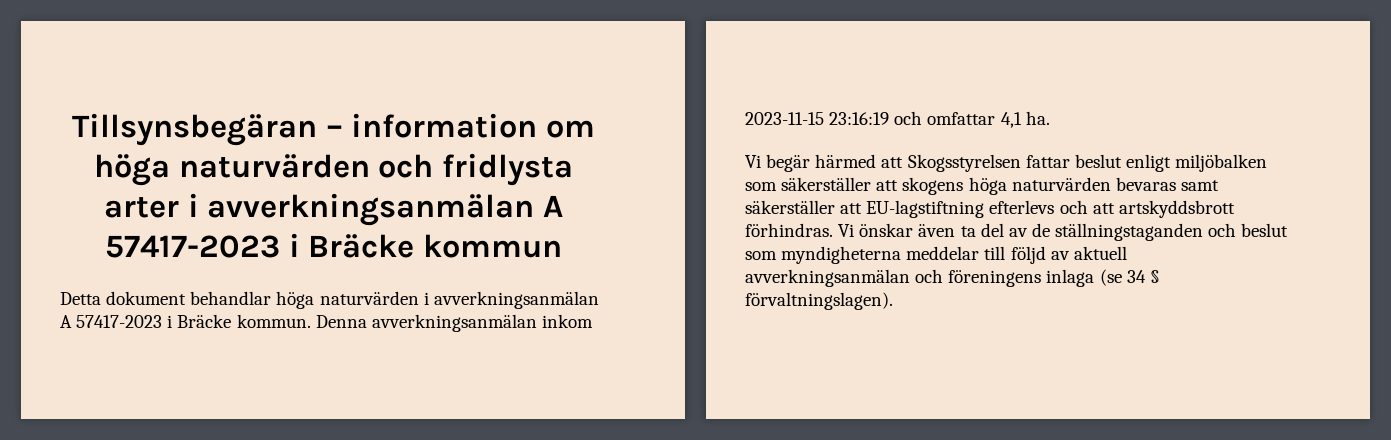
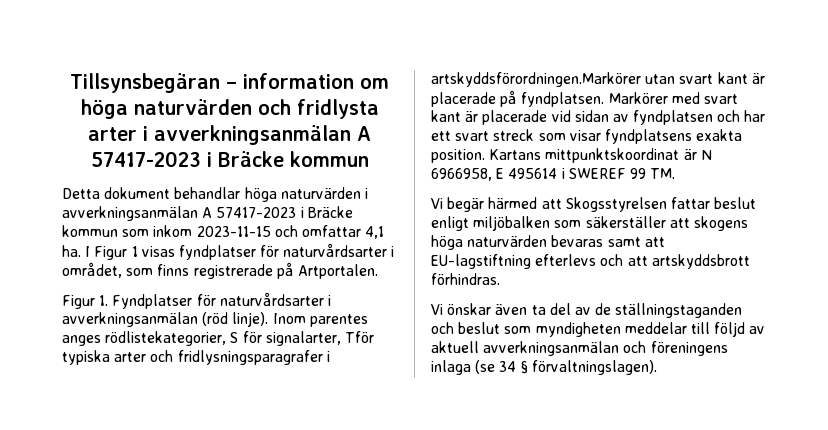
- Detta dokument behandlar höga naturvärden i avverkningsanmälan A 57417-2023 i Bräcke kommun. Denna avverkningsanmälan inkom 2023-11-15 23:16:19 och omfattar 4,1 ha.
+ Detta dokument behandlar höga naturvärden i avverkningsanmälan A 57417-2023 i Bräcke kommun som inkom 2023-11-15 och omfattar 4,1 ha. I Figur 1 visas fyndplatser för naturvårdsarter i området, som finns registrerade på Artportalen.
+ Figur 1. Fyndplatser för naturvårdsarter i avverkningsanmälan (röd linje). Inom parentes anges rödlistekategorier, S för signalarter, Tför typiska arter och fridlysningsparagrafer i artskyddsförordningen.Markörer utan svart kant är placerade på fyndplatsen. Markörer med svart kant är placerade vid sidan av fyndplatsen och har ett svart streck som visar fyndplatsens exakta position. Kartans mittpunktskoordinat är N 6966958, E 495614 i SWEREF 99 TM.
- Vi begär härmed att Skogsstyrelsen fattar beslut enligt miljöbalken som säkerställer att skogens höga naturvärden bevaras samt säkerställer att EU-lagstiftning efterlevs och att artskyddsbrott förhindras. Vi önskar även ta del av de ställningstaganden och beslut som myndigheterna meddelar till följd av aktuell avverkningsanmälan och föreningens inlaga (se 34 § förvaltningslagen).
+ Vi begär härmed att Skogsstyrelsen fattar beslut enligt miljöbalken som säkerställer att skogens höga naturvärden bevaras samt att EU-lagstiftning efterlevs och att artskyddsbrott förhindras.
+ Vi önskar även ta del av de ställningstaganden och beslut som myndigheten meddelar till följd av aktuell avverkningsanmälan och föreningens inlaga (se 34 § förvaltningslagen).

